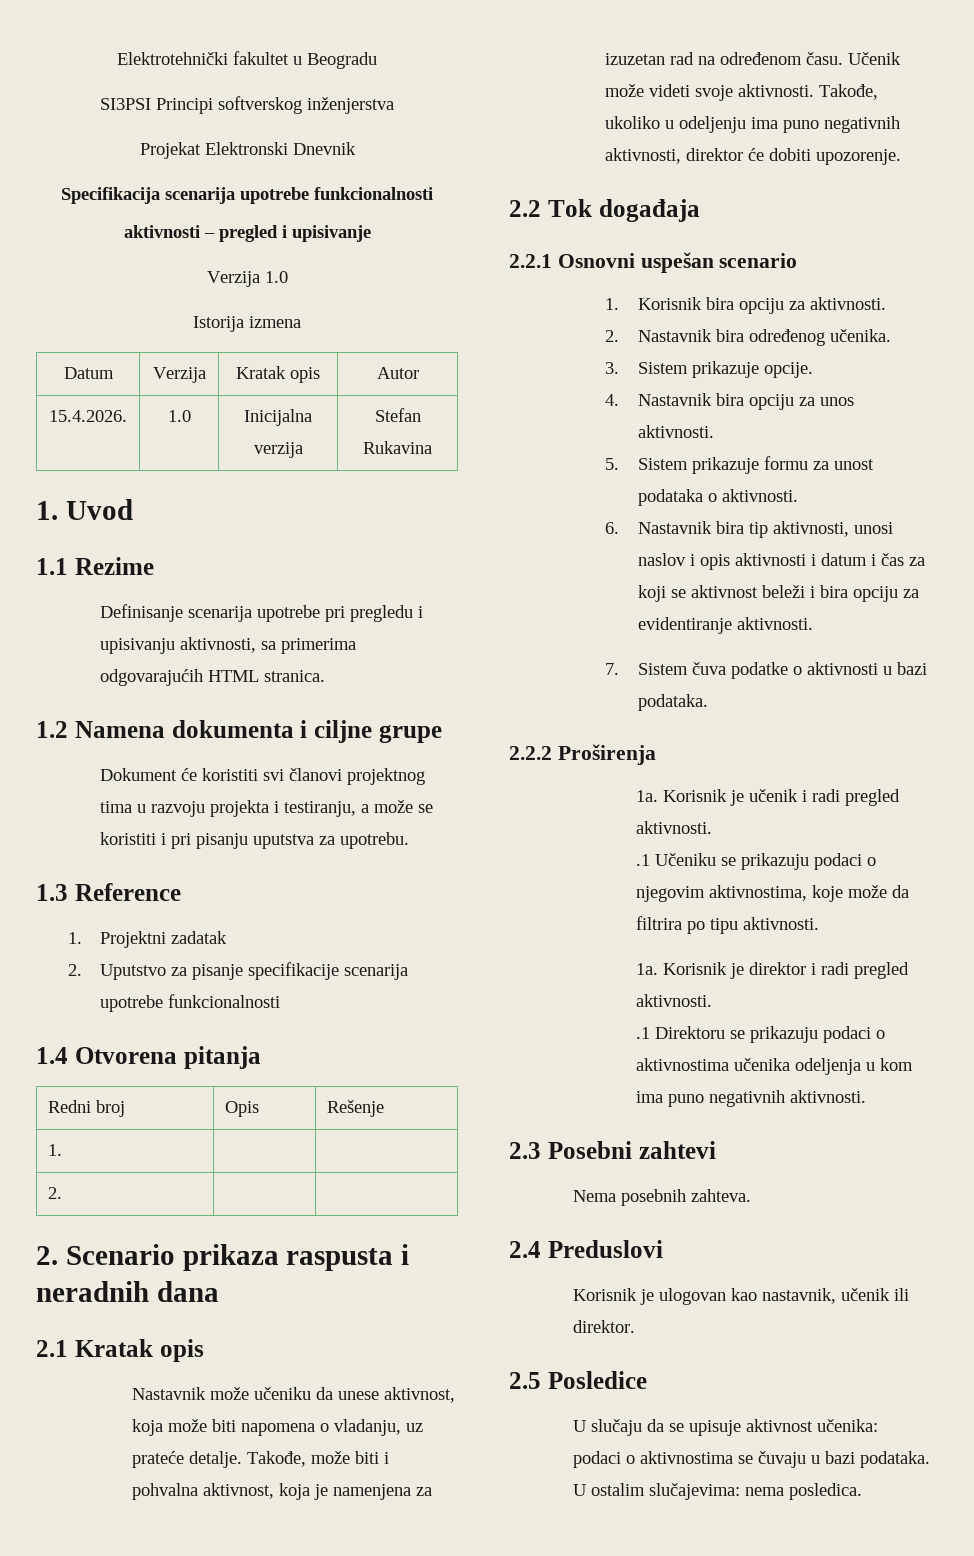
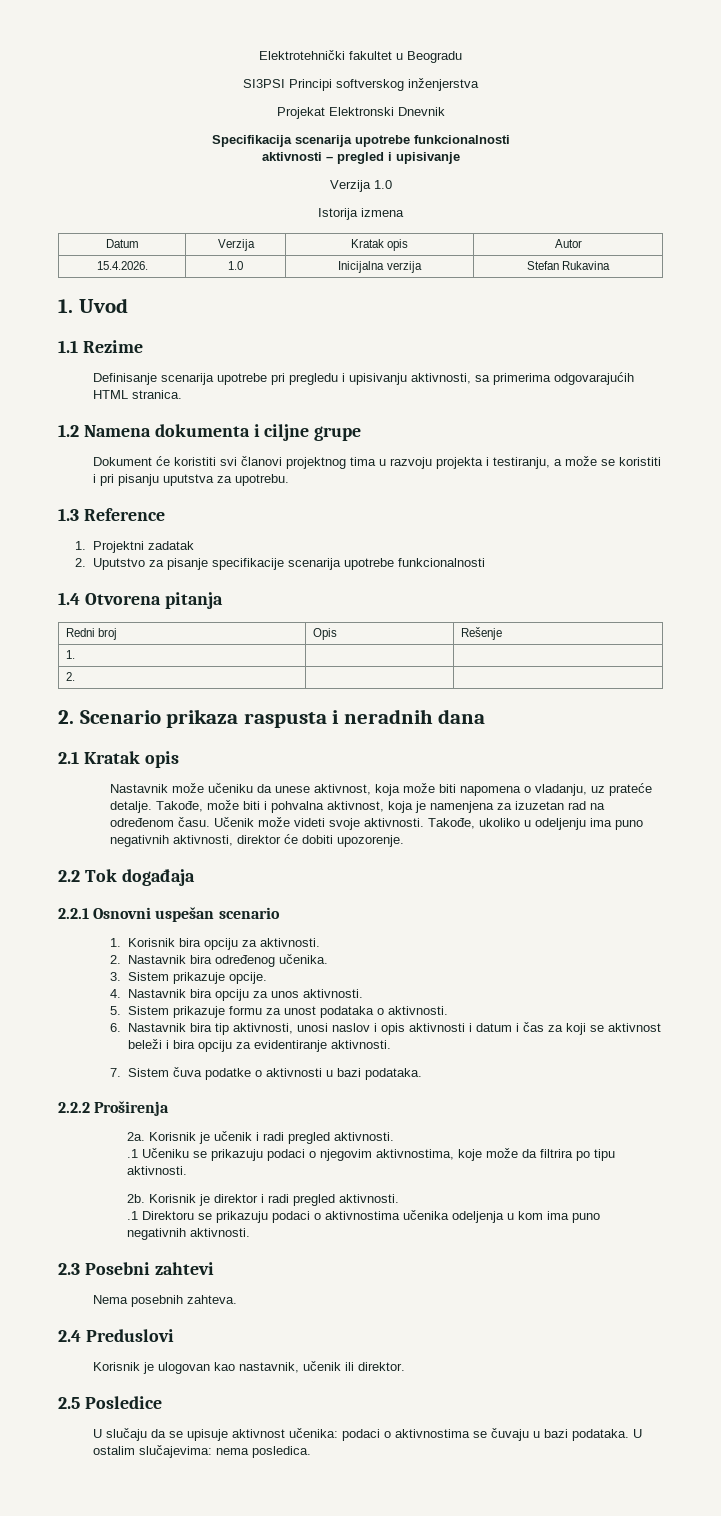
  2.2.2 Proširenja
- 1a.
+ 2a.
  .1 Učeniku se prikazuju podaci o njegovim aktivnostima, koje može da filtrira po tipu aktivnosti.
- 1a.
+ 2b.

